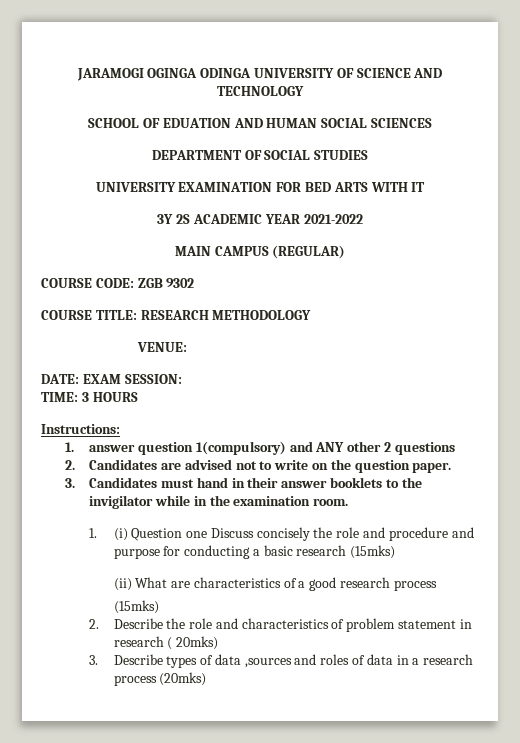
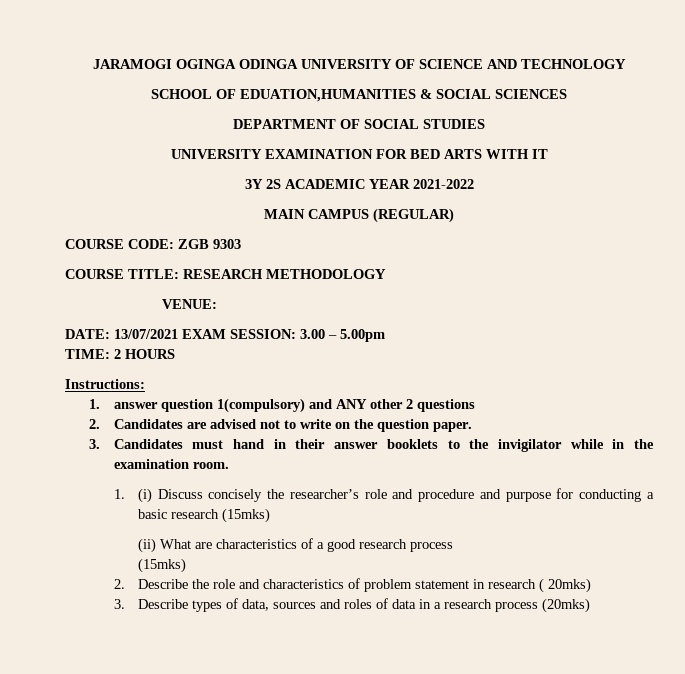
- SCHOOL OF EDUATION AND HUMAN SOCIAL SCIENCES
+ SCHOOL OF EDUATION,HUMANITIES & SOCIAL SCIENCES
- COURSE CODE: ZGB 9302
+ COURSE CODE: ZGB 9303
- DATE: EXAM SESSION:
+ DATE: 13/07/2021 EXAM SESSION: 3.00 – 5.00pm
- TIME: 3 HOURS
+ TIME: 2 HOURS
- 1. (i) Question one Discuss concisely the role and procedure and purpose for conducting a basic research (15mks)
+ 1. (i) Discuss concisely the researcher’s role and procedure and purpose for conducting a basic research (15mks)
- 3. Describe types of data ,sources and roles of data in a research process (20mks)
+ 3. Describe types of data, sources and roles of data in a research process (20mks)

